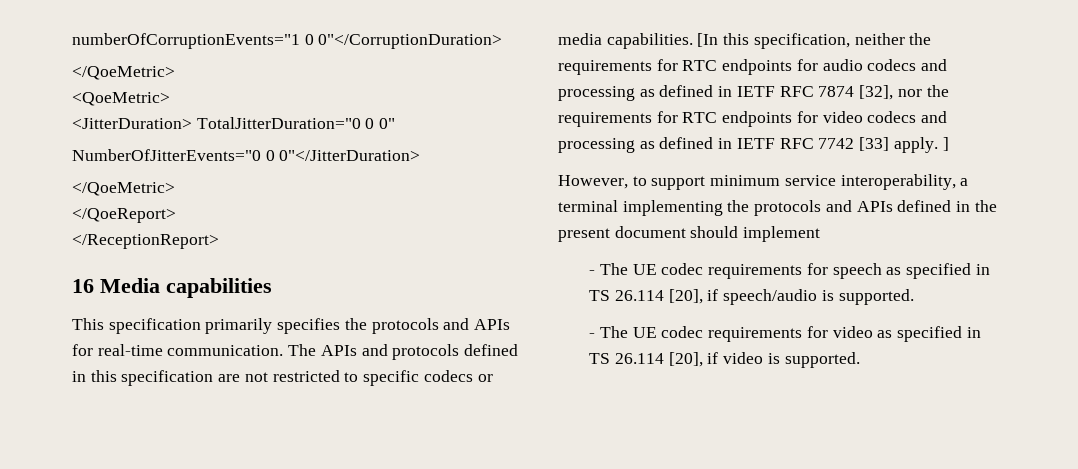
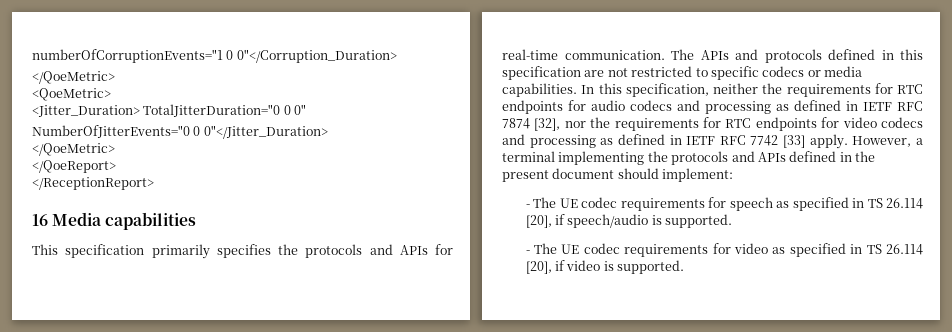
- numberOfCorruptionEvents="1 0 0"</CorruptionDuration>
+ numberOfCorruptionEvents="1 0 0"</Corruption_Duration>
- <JitterDuration> TotalJitterDuration="0 0 0"
+ <Jitter_Duration> TotalJitterDuration="0 0 0"
- NumberOfJitterEvents="0 0 0"</JitterDuration>
+ NumberOfJitterEvents="0 0 0"</Jitter_Duration>
- [In this specification, neither the requirements for RTC endpoints for audio codecs and processing as defined in IETF RFC 7874 [32], nor the requirements for RTC endpoints for video codecs and processing as defined in IETF RFC 7742 [33] apply. ]
- However, to support minimum service interoperability, a terminal implementing the protocols and APIs defined in the present document should implement
+ In this specification, neither the requirements for RTC endpoints for audio codecs and processing as defined in IETF RFC 7874 [32], nor the requirements for RTC endpoints for video codecs and processing as defined in IETF RFC 7742 [33] apply. However, a terminal implementing the protocols and APIs defined in the present document should implement:

